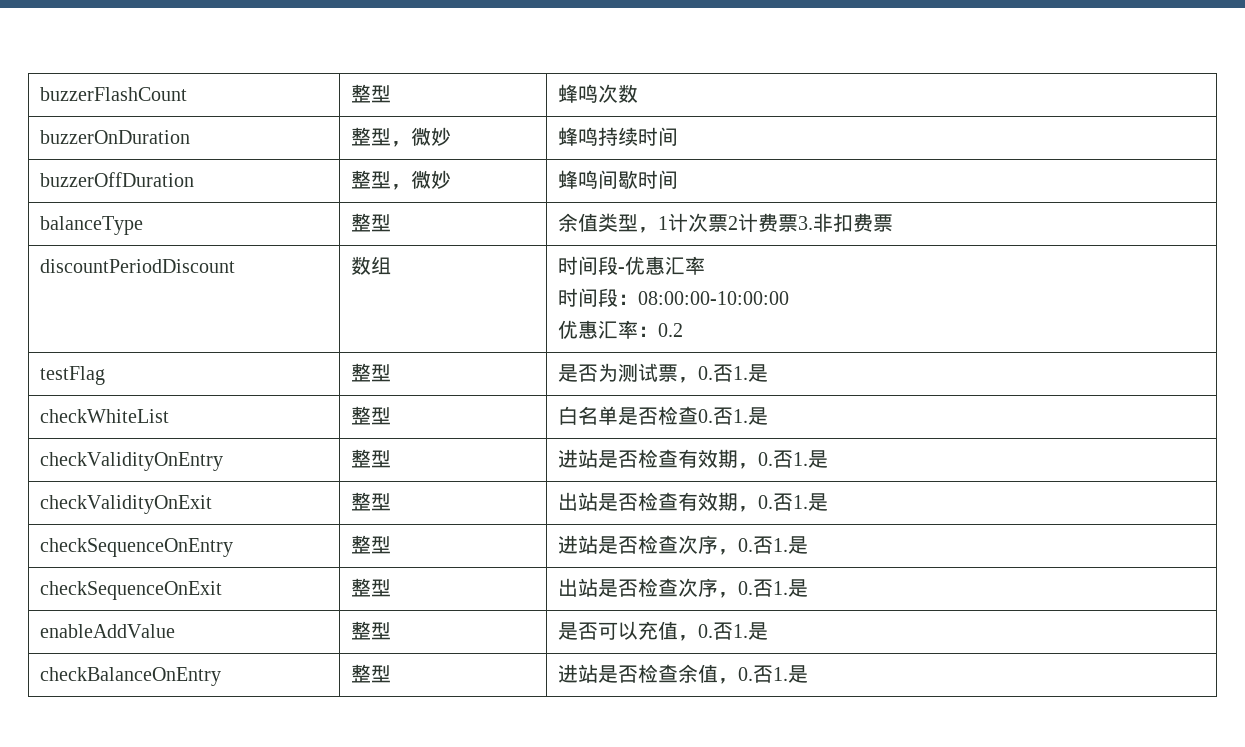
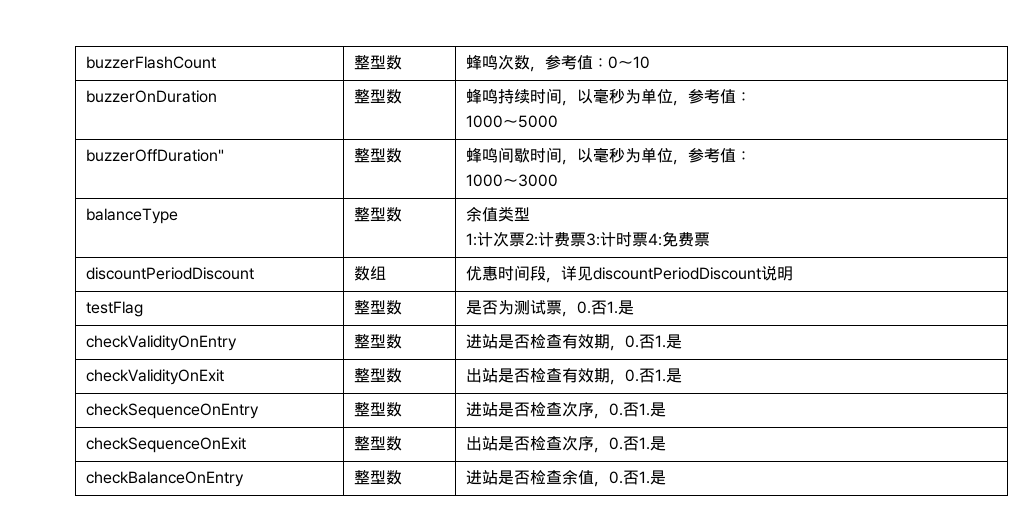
- buzzerFlashCount | 整型 | 蜂鸣次数
+ buzzerFlashCount | 整型数 | 蜂鸣次数，参考值：0～10
- buzzerOnDuration | 整型，微妙 | 蜂鸣持续时间
- buzzerOffDuration | 整型，微妙 | 蜂鸣间歇时间
+ buzzerOnDuration | 整型数 | 蜂鸣持续时间，以毫秒为单位，参考值：
+ 1000～5000
+ buzzerOffDuration" | 整型数 | 蜂鸣间歇时间，以毫秒为单位，参考值：
+ 1000～3000
- balanceType | 整型 | 余值类型，1计次票2计费票3.非扣费票
- discountPeriodDiscount | 数组 | 时间段-优惠汇率
- 时间段：08:00:00-10:00:00
- 优惠汇率：0.2
+ balanceType | 整型数 | 余值类型
+ 1:计次票2:计费票3:计时票4:免费票
+ discountPeriodDiscount | 数组 | 优惠时间段，详见discountPeriodDiscount说明
- testFlag | 整型 | 是否为测试票，0.否1.是
+ testFlag | 整型数 | 是否为测试票，0.否1.是
- checkWhiteList | 整型 | 白名单是否检查0.否1.是
- checkValidityOnEntry | 整型 | 进站是否检查有效期，0.否1.是
+ checkValidityOnEntry | 整型数 | 进站是否检查有效期，0.否1.是
- checkValidityOnExit | 整型 | 出站是否检查有效期，0.否1.是
+ checkValidityOnExit | 整型数 | 出站是否检查有效期，0.否1.是
- checkSequenceOnEntry | 整型 | 进站是否检查次序，0.否1.是
+ checkSequenceOnEntry | 整型数 | 进站是否检查次序，0.否1.是
- checkSequenceOnExit | 整型 | 出站是否检查次序，0.否1.是
+ checkSequenceOnExit | 整型数 | 出站是否检查次序，0.否1.是
- enableAddValue | 整型 | 是否可以充值，0.否1.是
- checkBalanceOnEntry | 整型 | 进站是否检查余值，0.否1.是
+ checkBalanceOnEntry | 整型数 | 进站是否检查余值，0.否1.是

